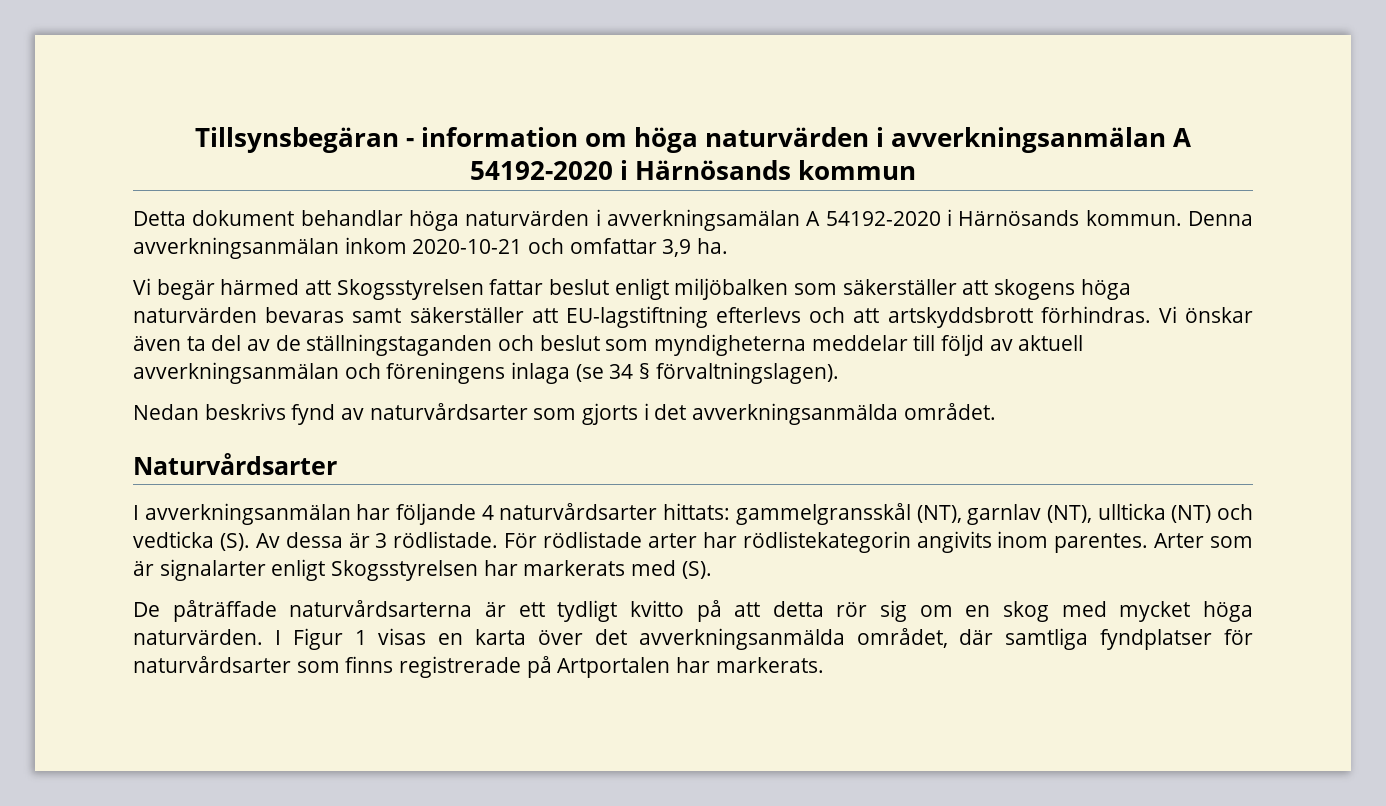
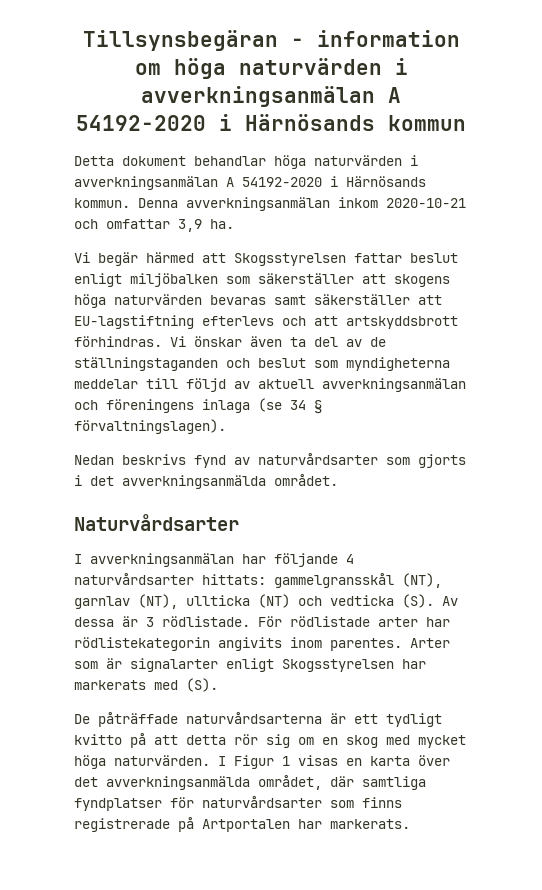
- Detta dokument behandlar höga naturvärden i avverkningsamälan A 54192-2020 i Härnösands kommun.
+ Detta dokument behandlar höga naturvärden i avverkningsanmälan A 54192-2020 i Härnösands kommun.

